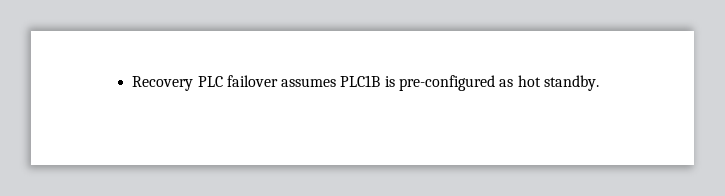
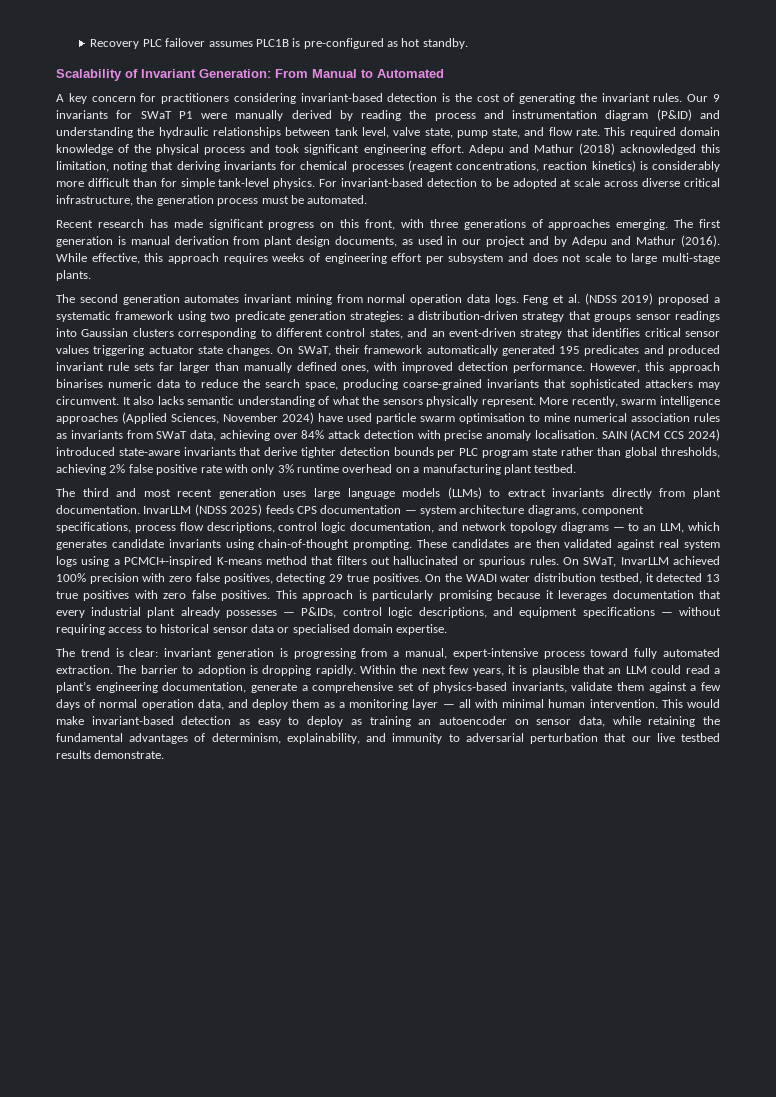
+ Scalability of Invariant Generation: From Manual to Automated
+ A key concern for practitioners considering invariant-based detection is the cost of generating the invariant rules. Our 9 invariants for SWaT P1 were manually derived by reading the process and instrumentation diagram (P&ID) and understanding the hydraulic relationships between tank level, valve state, pump state, and flow rate. This required domain knowledge of the physical process and took significant engineering effort. Adepu and Mathur (2018) acknowledged this limitation, noting that deriving invariants for chemical processes (reagent concentrations, reaction kinetics) is considerably more difficult than for simple tank-level physics. For invariant-based detection to be adopted at scale across diverse critical infrastructure, the generation process must be automated.
+ Recent research has made significant progress on this front, with three generations of approaches emerging. The first generation is manual derivation from plant design documents, as used in our project and by Adepu and Mathur (2016). While effective, this approach requires weeks of engineering effort per subsystem and does not scale to large multi-stage plants.
+ The second generation automates invariant mining from normal operation data logs. Feng et al. (NDSS 2019) proposed a systematic framework using two predicate generation strategies: a distribution-driven strategy that groups sensor readings into Gaussian clusters corresponding to different control states, and an event-driven strategy that identifies critical sensor values triggering actuator state changes. On SWaT, their framework automatically generated 195 predicates and produced invariant rule sets far larger than manually defined ones, with improved detection performance. However, this approach binarises numeric data to reduce the search space, producing coarse-grained invariants that sophisticated attackers may circumvent. It also lacks semantic understanding of what the sensors physically represent. More recently, swarm intelligence approaches (Applied Sciences, November 2024) have used particle swarm optimisation to mine numerical association rules as invariants from SWaT data, achieving over 84% attack detection with precise anomaly localisation. SAIN (ACM CCS 2024) introduced state-aware invariants that derive tighter detection bounds per PLC program state rather than global thresholds, achieving 2% false positive rate with only 3% runtime overhead on a manufacturing plant testbed.
+ The third and most recent generation uses large language models (LLMs) to extract invariants directly from plant documentation. InvarLLM (NDSS 2025) feeds CPS documentation — system architecture diagrams, component specifications, process flow descriptions, control logic documentation, and network topology diagrams — to an LLM, which generates candidate invariants using chain-of-thought prompting. These candidates are then validated against real system logs using a PCMCI+-inspired K-means method that filters out hallucinated or spurious rules. On SWaT, InvarLLM achieved 100% precision with zero false positives, detecting 29 true positives. On the WADI water distribution testbed, it detected 13 true positives with zero false positives. This approach is particularly promising because it leverages documentation that every industrial plant already possesses — P&IDs, control logic descriptions, and equipment specifications — without requiring access to historical sensor data or specialised domain expertise.
+ The trend is clear: invariant generation is progressing from a manual, expert-intensive process toward fully automated extraction. The barrier to adoption is dropping rapidly. Within the next few years, it is plausible that an LLM could read a plant’s engineering documentation, generate a comprehensive set of physics-based invariants, validate them against a few days of normal operation data, and deploy them as a monitoring layer — all with minimal human intervention. This would make invariant-based detection as easy to deploy as training an autoencoder on sensor data, while retaining the fundamental advantages of determinism, explainability, and immunity to adversarial perturbation that our live testbed results demonstrate.

